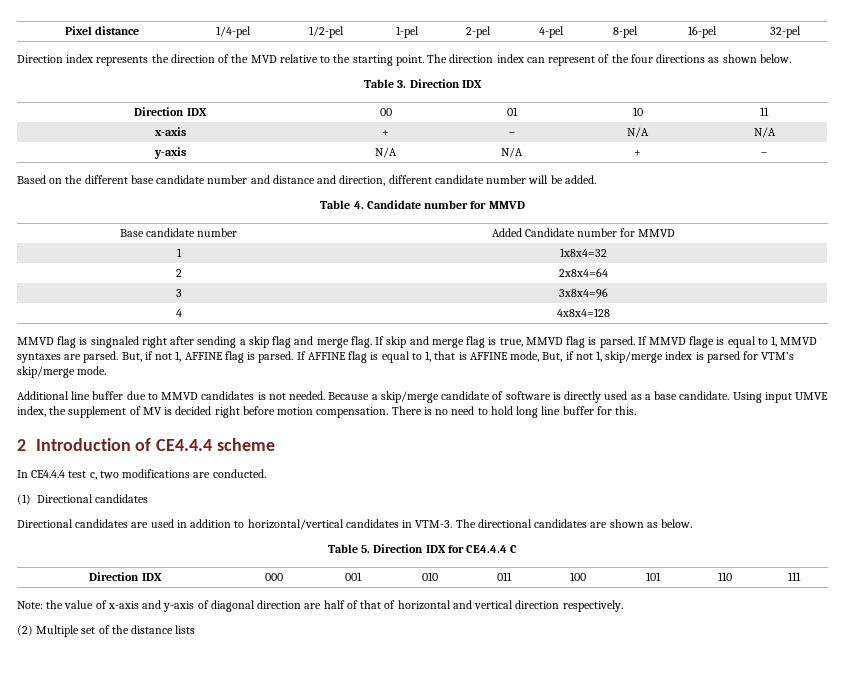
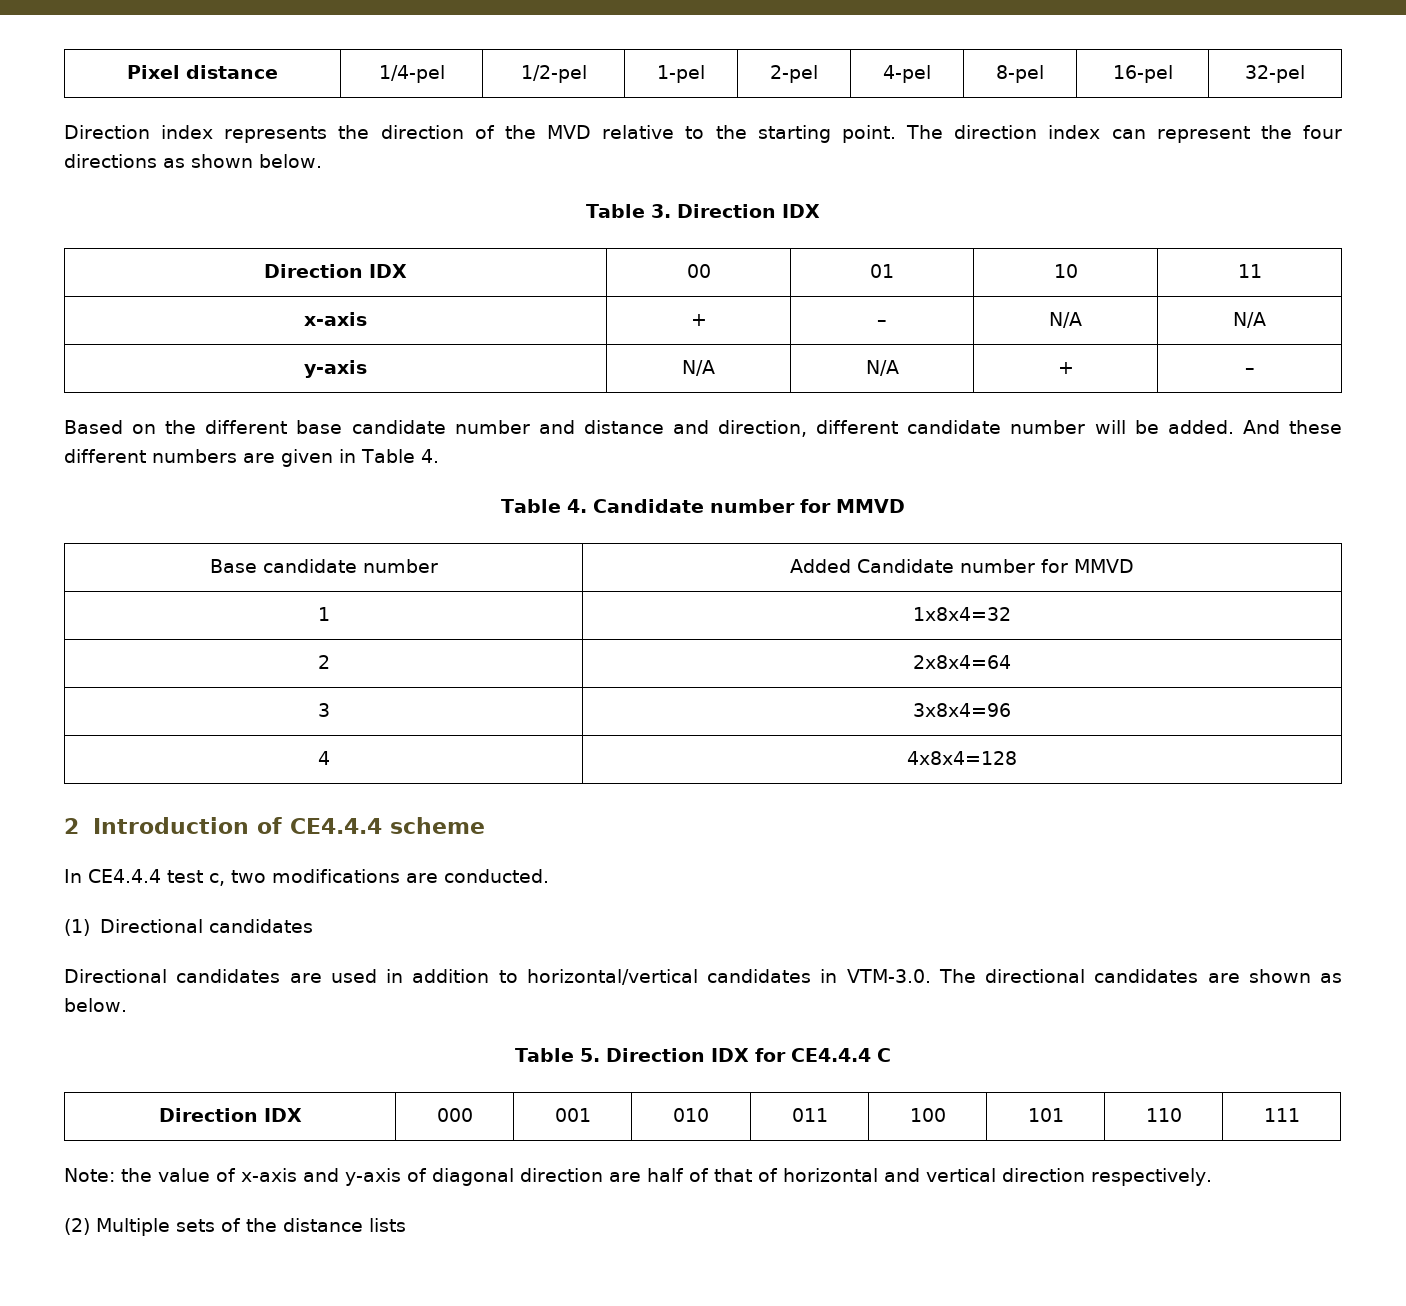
- The direction index can represent of the four directions as shown below.
+ The direction index can represent the four directions as shown below.
+ And these different numbers are given in Table 4.
- MMVD flag is singnaled right after sending a skip flag and merge flag. If skip and merge flag is true, MMVD flag is parsed. If MMVD flage is equal to 1, MMVD syntaxes are parsed. But, if not 1, AFFINE flag is parsed. If AFFINE flag is equal to 1, that is AFFINE mode, But, if not 1, skip/merge index is parsed for VTM’s skip/merge mode.
- Additional line buffer due to MMVD candidates is not needed. Because a skip/merge candidate of software is directly used as a base candidate. Using input UMVE index, the supplement of MV is decided right before motion compensation. There is no need to hold long line buffer for this.
- Directional candidates are used in addition to horizontal/vertical candidates in VTM-3. The directional candidates are shown as below.
+ Directional candidates are used in addition to horizontal/vertical candidates in VTM-3.0. The directional candidates are shown as below.
- (2) Multiple set of the distance lists
+ (2) Multiple sets of the distance lists

